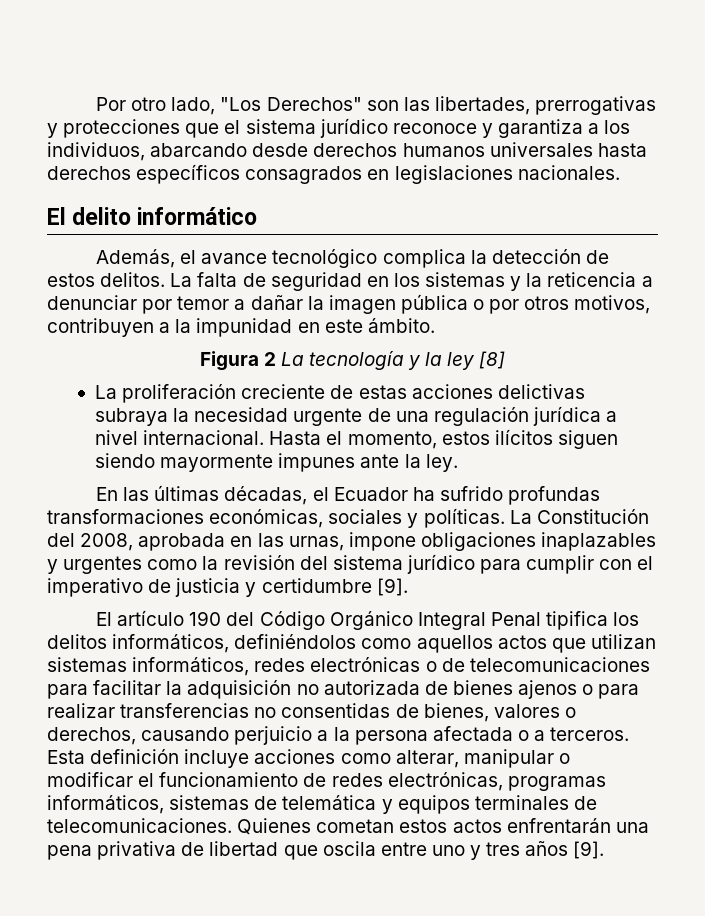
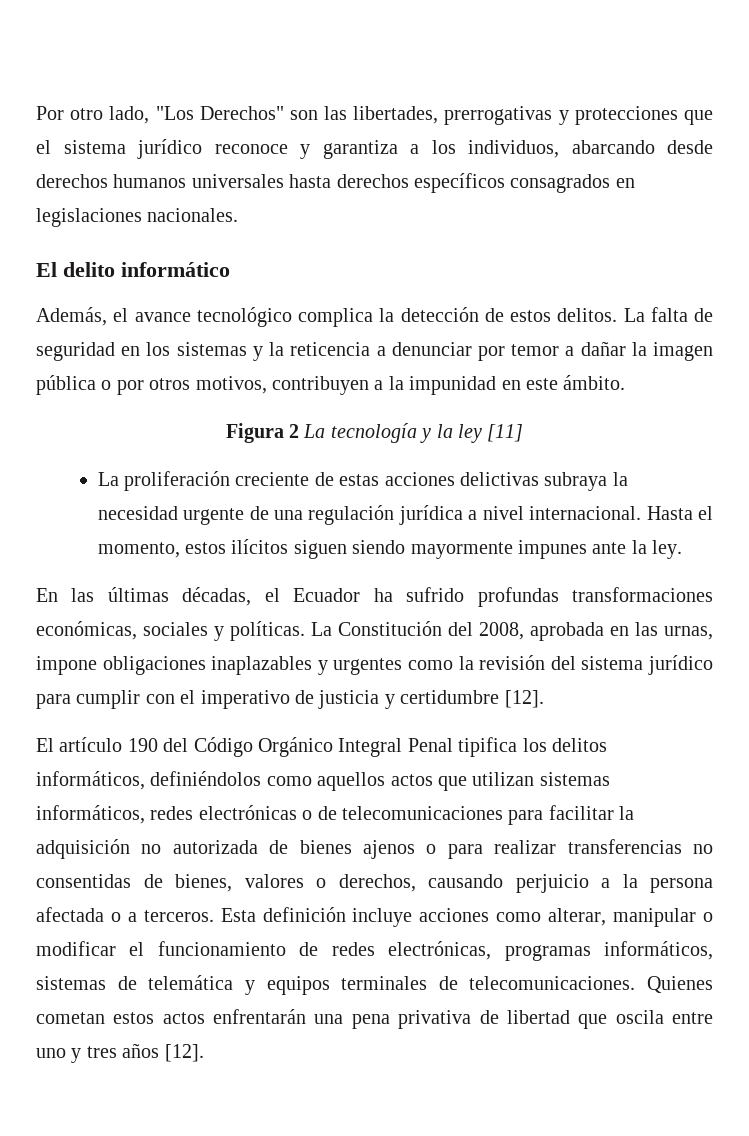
- Figura 2 La tecnología y la ley [8]
+ Figura 2 La tecnología y la ley [11]
- La Constitución del 2008, aprobada en las urnas, impone obligaciones inaplazables y urgentes como la revisión del sistema jurídico para cumplir con el imperativo de justicia y certidumbre [9].
+ La Constitución del 2008, aprobada en las urnas, impone obligaciones inaplazables y urgentes como la revisión del sistema jurídico para cumplir con el imperativo de justicia y certidumbre [12].
- Quienes cometan estos actos enfrentarán una pena privativa de libertad que oscila entre uno y tres años [9].
+ Quienes cometan estos actos enfrentarán una pena privativa de libertad que oscila entre uno y tres años [12].

